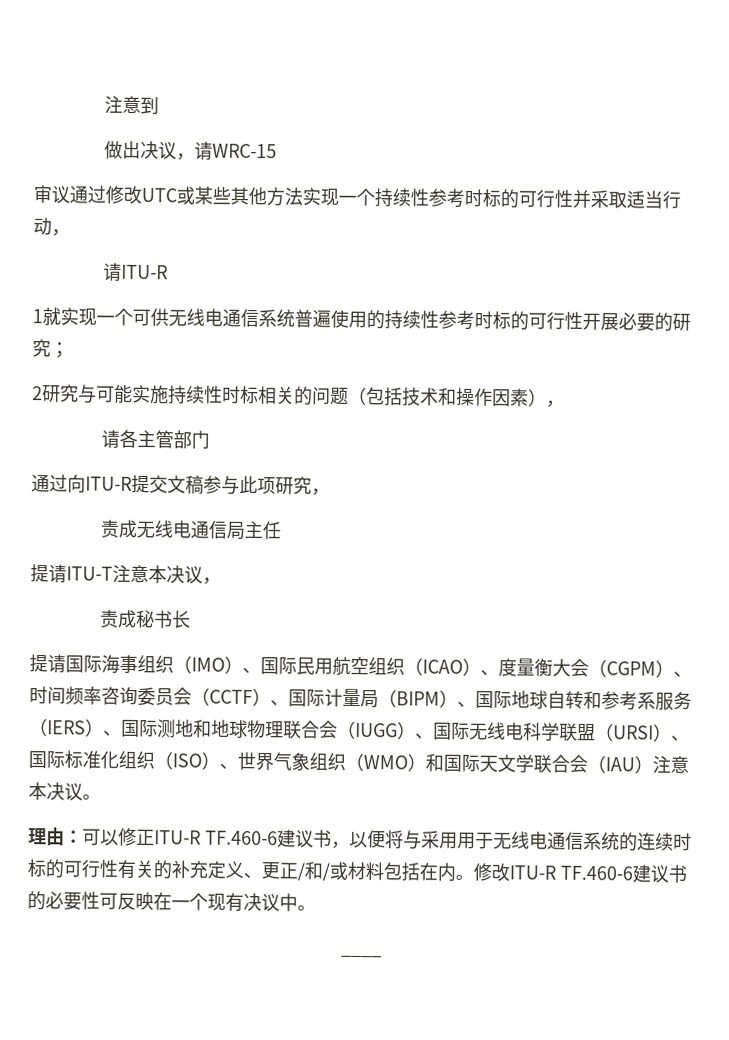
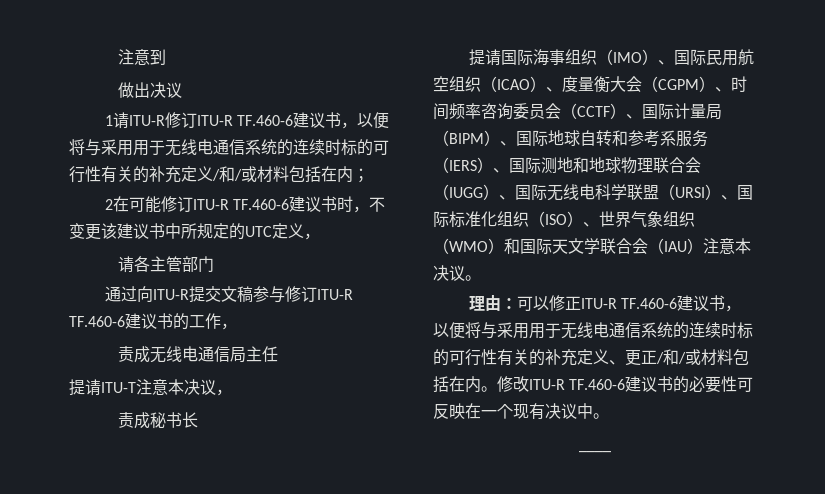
- 做出决议，请WRC-15
- 审议通过修改UTC或某些其他方法实现一个持续性参考时标的可行性并采取适当行动，
- 请ITU-R
- 1就实现一个可供无线电通信系统普遍使用的持续性参考时标的可行性开展必要的研究；
- 2研究与可能实施持续性时标相关的问题（包括技术和操作因素），
+ 做出决议
+ 1请ITU-R修订ITU-R TF.460-6建议书，以便将与采用用于无线电通信系统的连续时标的可行性有关的补充定义/和/或材料包括在内；
+ 2在可能修订ITU-R TF.460-6建议书时，不变更该建议书中所规定的UTC定义，
- 通过向ITU-R提交文稿参与此项研究，
+ 通过向ITU-R提交文稿参与修订ITU-R TF.460-6建议书的工作，

